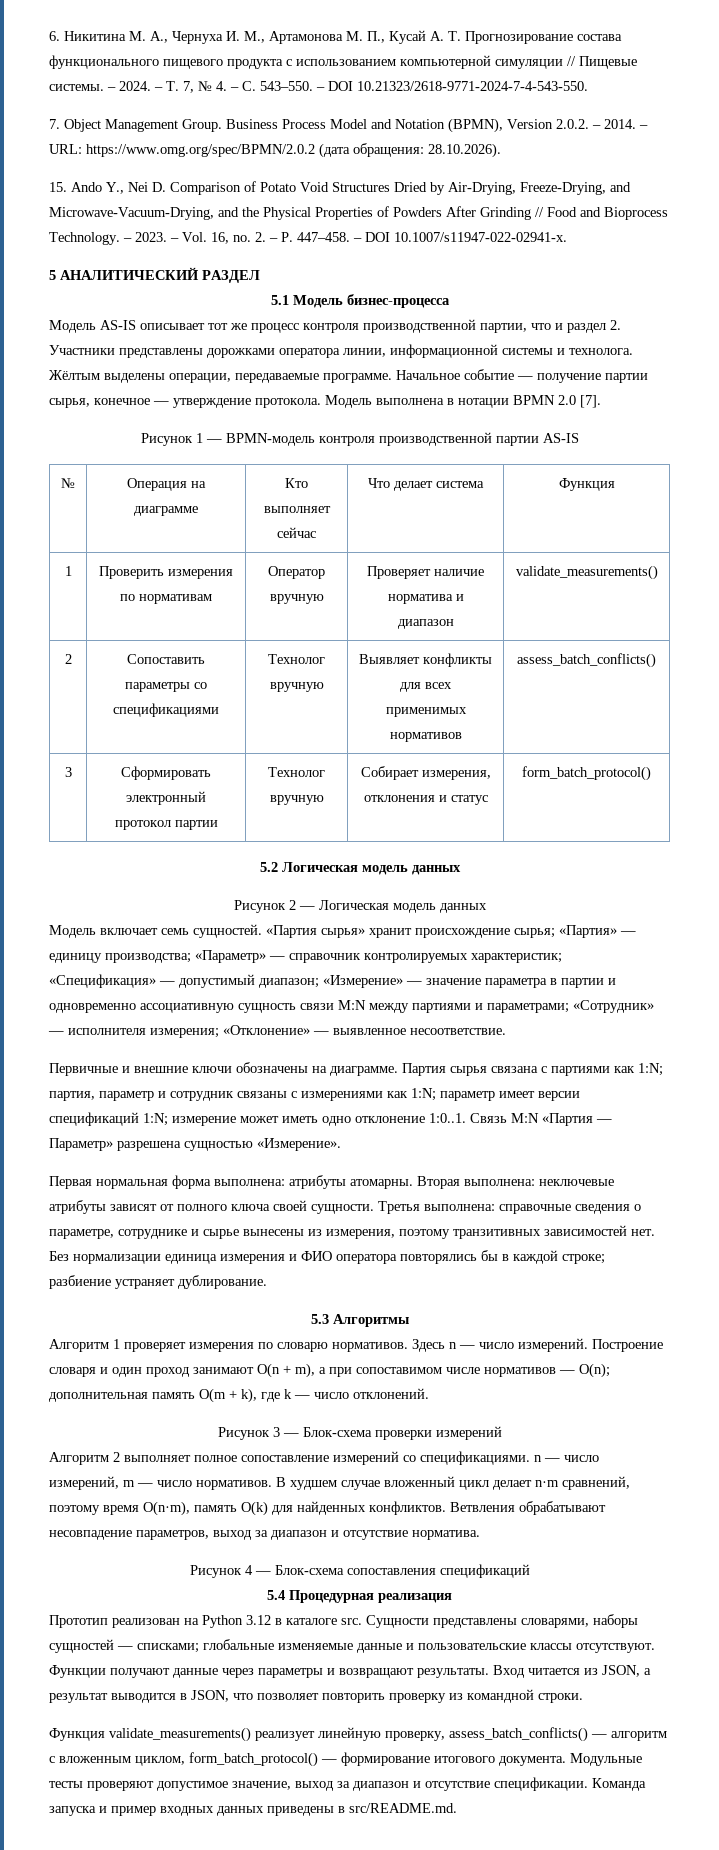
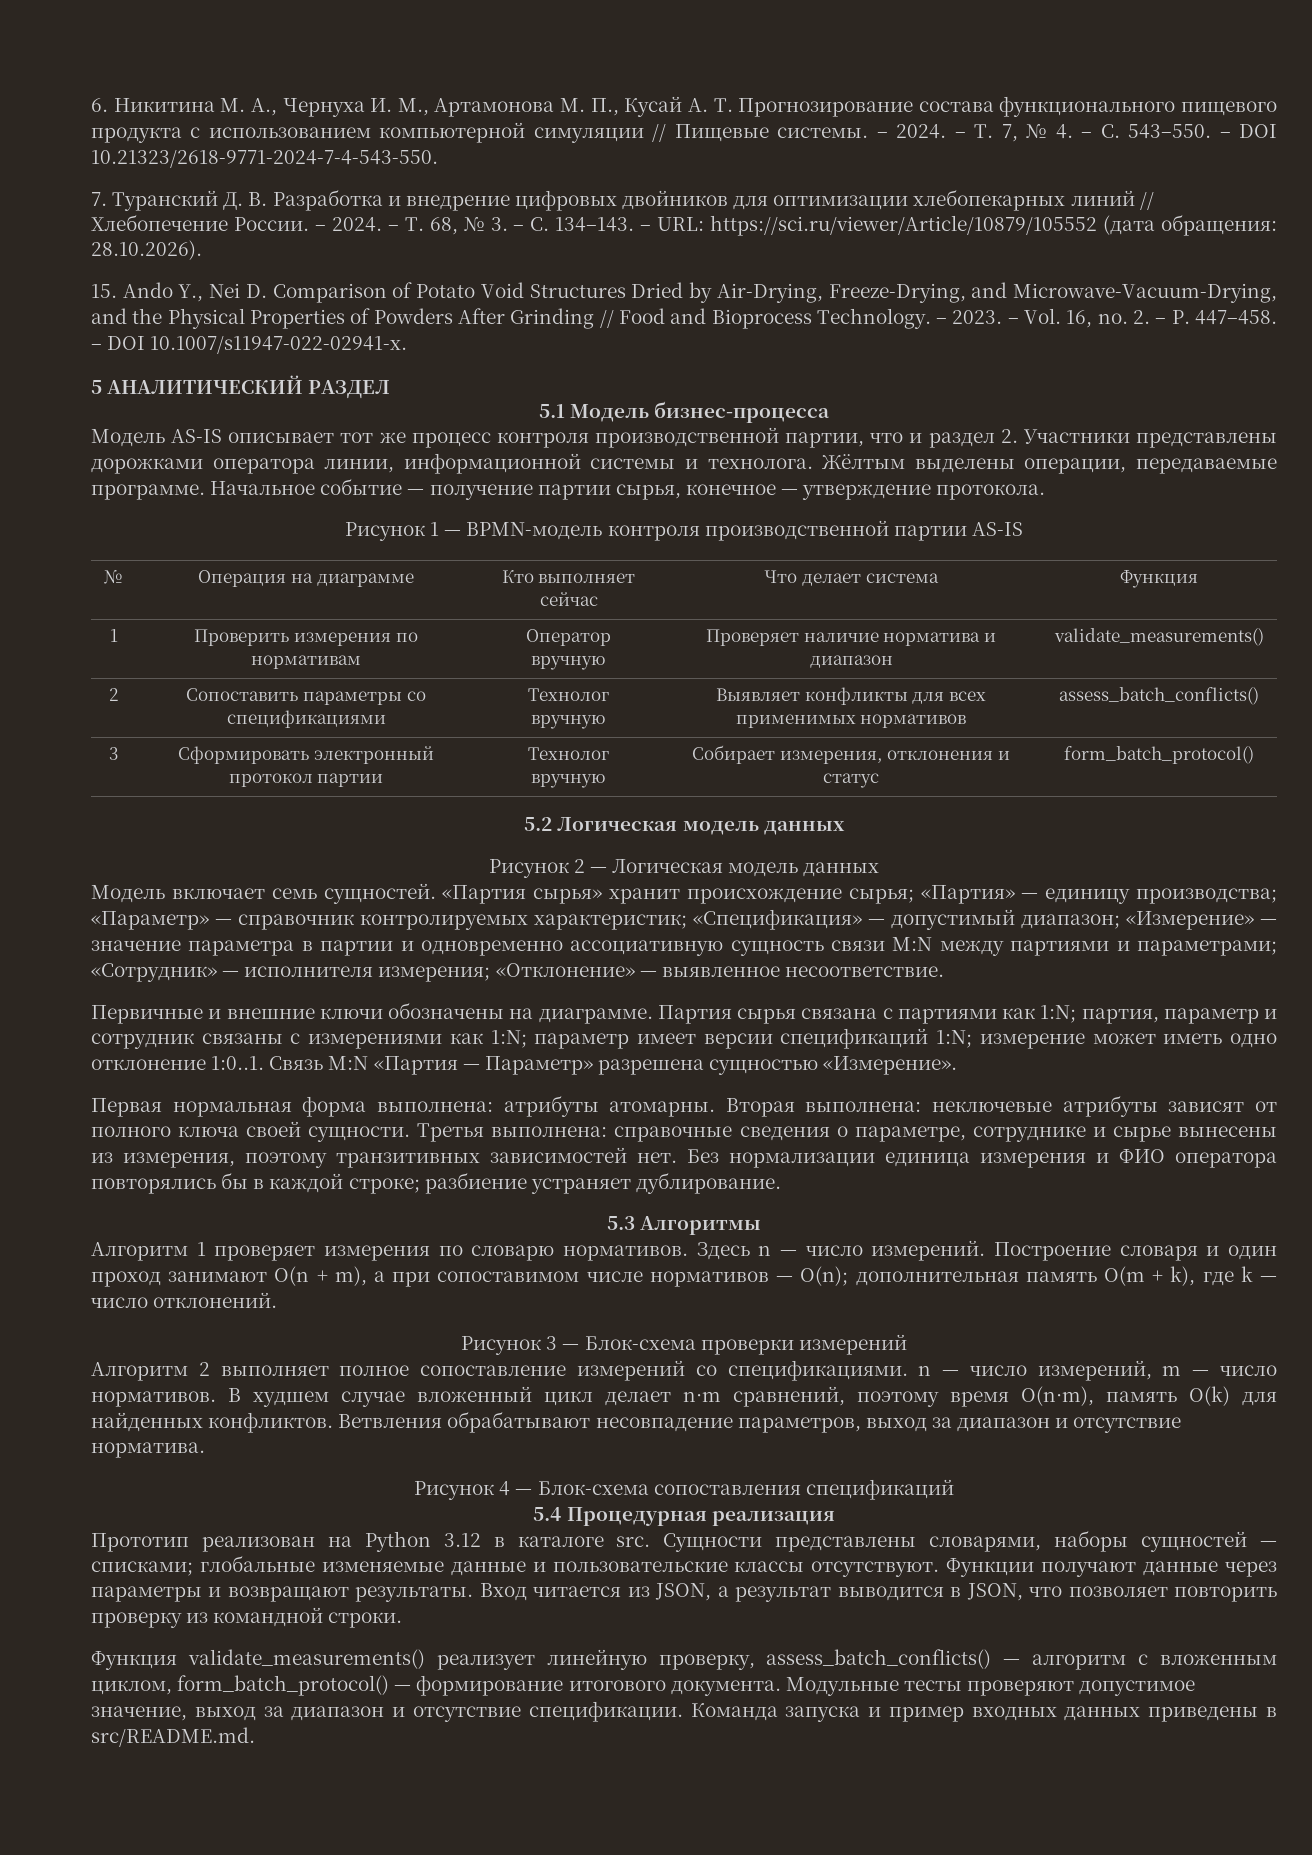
- 7. Object Management Group. Business Process Model and Notation (BPMN), Version 2.0.2. – 2014.
+ 7. Туранский Д. В. Разработка и внедрение цифровых двойников для оптимизации хлебопекарных линий // Хлебопечение России. – 2024. – Т. 68, № 3. – С. 134–143.
- – URL: https://www.omg.org/spec/BPMN/2.0.2 (дата обращения: 28.10.2026).
+ – URL: https://sci.ru/viewer/Article/10879/105552 (дата обращения: 28.10.2026).
- Модель выполнена в нотации BPMN 2.0 [7].

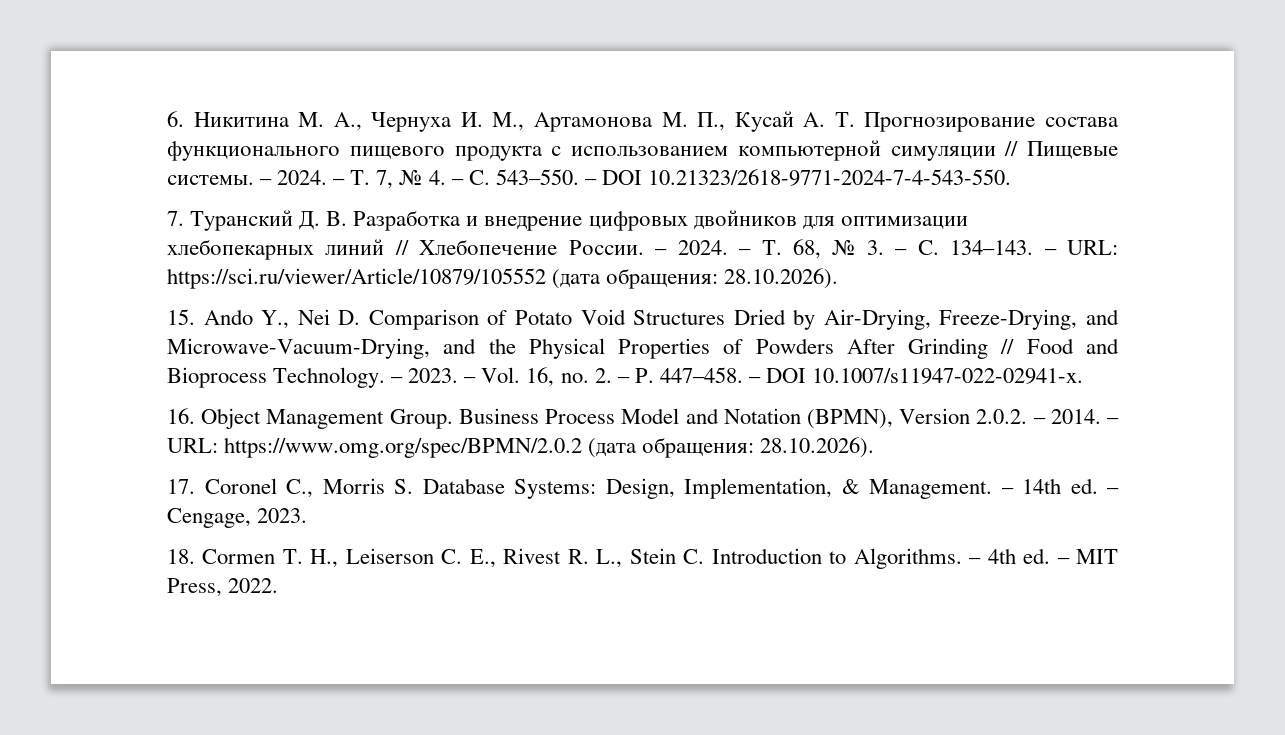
- 5 АНАЛИТИЧЕСКИЙ РАЗДЕЛ
- 5.1 Модель бизнес-процесса
- Модель AS-IS описывает тот же процесс контроля производственной партии, что и раздел 2. Участники представлены дорожками оператора линии, информационной системы и технолога. Жёлтым выделены операции, передаваемые программе. Начальное событие — получение партии сырья, конечное — утверждение протокола.
- Рисунок 1 — BPMN-модель контроля производственной партии AS-IS
- № | Операция на диаграмме | Кто выполняет сейчас | Что делает система | Функция
- 1 | Проверить измерения по нормативам | Оператор вручную | Проверяет наличие норматива и диапазон | validate_measurements()
- 2 | Сопоставить параметры со спецификациями | Технолог вручную | Выявляет конфликты для всех применимых нормативов | assess_batch_conflicts()
- 3 | Сформировать электронный протокол партии | Технолог вручную | Собирает измерения, отклонения и статус | form_batch_protocol()
- 5.2 Логическая модель данных
- Рисунок 2 — Логическая модель данных
- Модель включает семь сущностей. «Партия сырья» хранит происхождение сырья; «Партия» — единицу производства; «Параметр» — справочник контролируемых характеристик; «Спецификация» — допустимый диапазон; «Измерение» — значение параметра в партии и одновременно ассоциативную сущность связи M:N между партиями и параметрами; «Сотрудник» — исполнителя измерения; «Отклонение» — выявленное несоответствие.
- Первичные и внешние ключи обозначены на диаграмме. Партия сырья связана с партиями как 1:N; партия, параметр и сотрудник связаны с измерениями как 1:N; параметр имеет версии спецификаций 1:N; измерение может иметь одно отклонение 1:0..1. Связь M:N «Партия — Параметр» разрешена сущностью «Измерение».
- Первая нормальная форма выполнена: атрибуты атомарны. Вторая выполнена: неключевые атрибуты зависят от полного ключа своей сущности. Третья выполнена: справочные сведения о параметре, сотруднике и сырье вынесены из измерения, поэтому транзитивных зависимостей нет. Без нормализации единица измерения и ФИО оператора повторялись бы в каждой строке; разбиение устраняет дублирование.
- 5.3 Алгоритмы
- Алгоритм 1 проверяет измерения по словарю нормативов. Здесь n — число измерений. Построение словаря и один проход занимают O(n + m), а при сопоставимом числе нормативов — O(n); дополнительная память O(m + k), где k — число отклонений.
- Рисунок 3 — Блок-схема проверки измерений
- Алгоритм 2 выполняет полное сопоставление измерений со спецификациями. n — число измерений, m — число нормативов. В худшем случае вложенный цикл делает n·m сравнений, поэтому время O(n·m), память O(k) для найденных конфликтов. Ветвления обрабатывают несовпадение параметров, выход за диапазон и отсутствие норматива.
- Рисунок 4 — Блок-схема сопоставления спецификаций
- 5.4 Процедурная реализация
- Прототип реализован на Python 3.12 в каталоге src. Сущности представлены словарями, наборы сущностей — списками; глобальные изменяемые данные и пользовательские классы отсутствуют. Функции получают данные через параметры и возвращают результаты. Вход читается из JSON, а результат выводится в JSON, что позволяет повторить проверку из командной строки.
- Функция validate_measurements() реализует линейную проверку, assess_batch_conflicts() — алгоритм с вложенным циклом, form_batch_protocol() — формирование итогового документа. Модульные тесты проверяют допустимое значение, выход за диапазон и отсутствие спецификации. Команда запуска и пример входных данных приведены в src/README.md.
+ 16. Object Management Group. Business Process Model and Notation (BPMN), Version 2.0.2. – 2014. – URL: https://www.omg.org/spec/BPMN/2.0.2 (дата обращения: 28.10.2026).
+ 17. Coronel C., Morris S. Database Systems: Design, Implementation, & Management. – 14th ed. – Cengage, 2023.
+ 18. Cormen T. H., Leiserson C. E., Rivest R. L., Stein C. Introduction to Algorithms. – 4th ed. – MIT Press, 2022.

